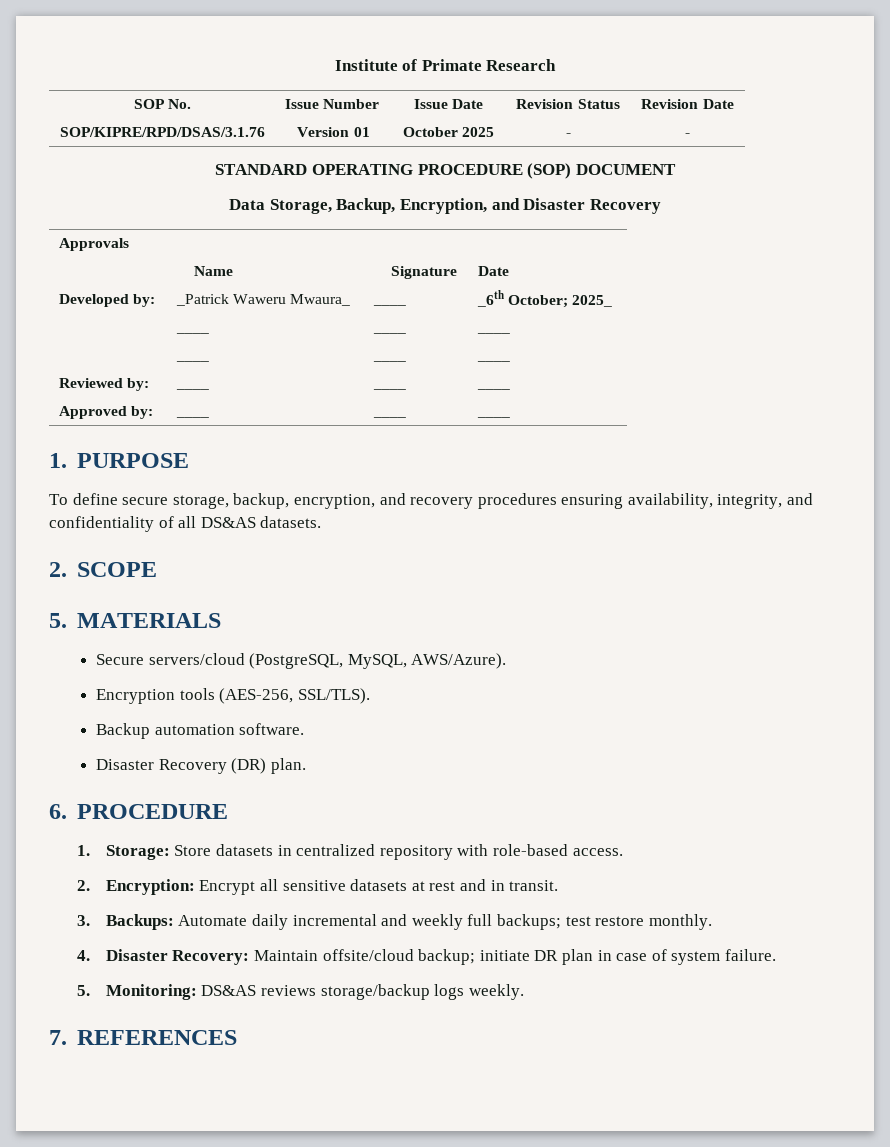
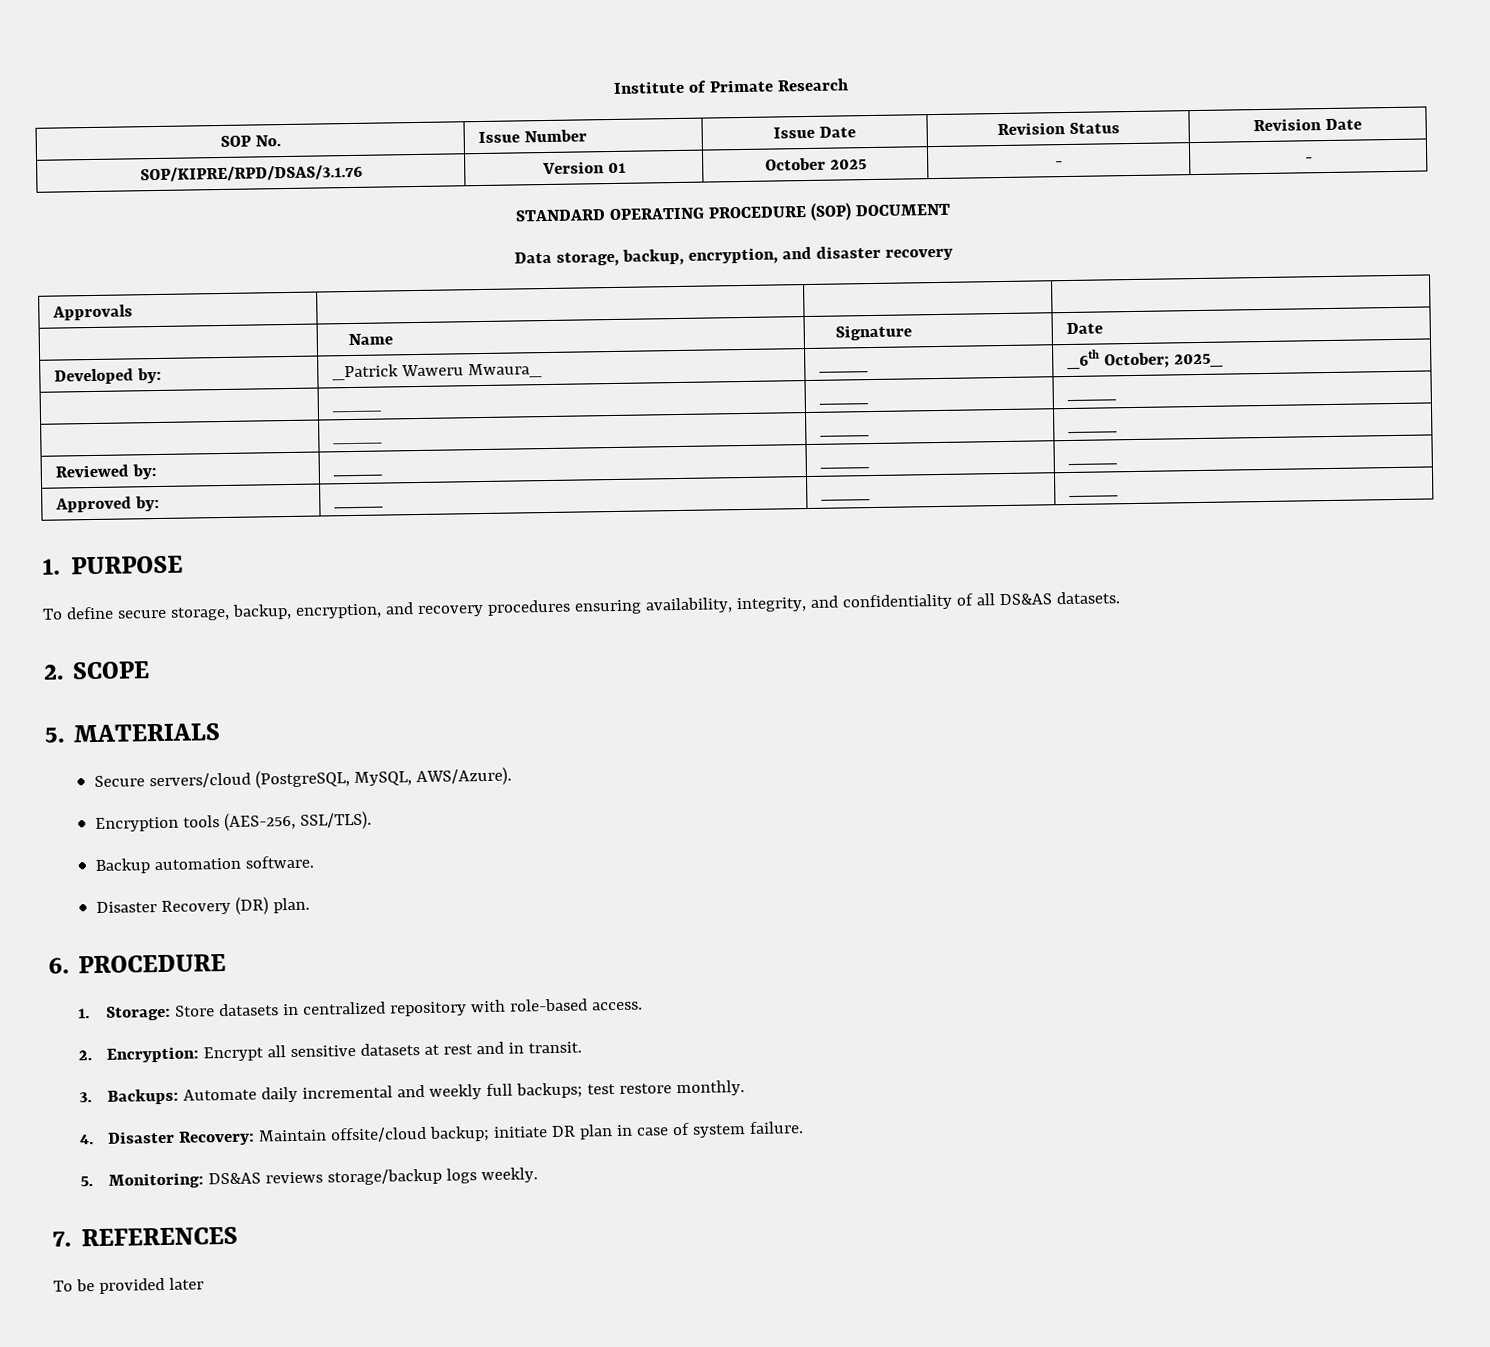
- Data Storage, Backup, Encryption, and Disaster Recovery
+ Data storage, backup, encryption, and disaster recovery
+ To be provided later

